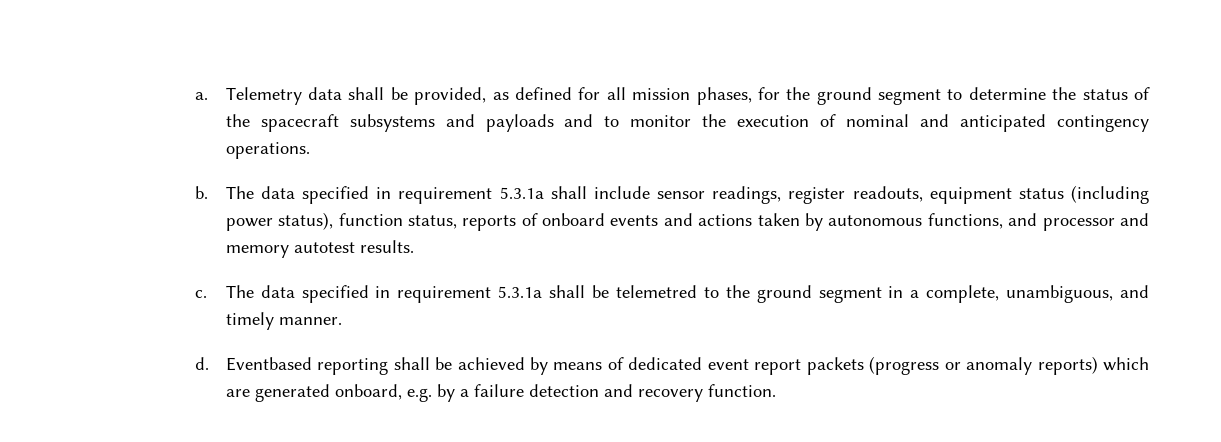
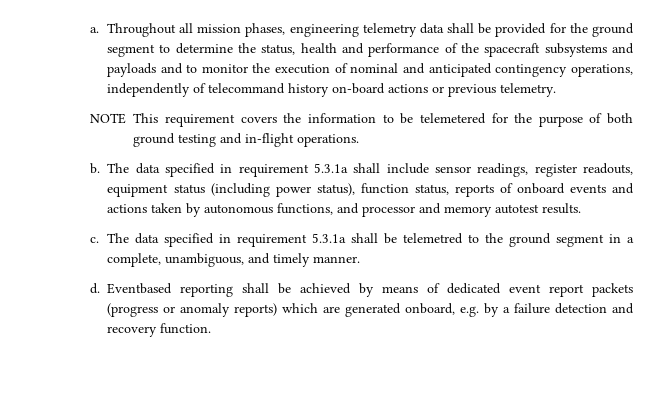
- Telemetry data shall be provided, as defined for all mission phases, for the ground segment to determine the status of the spacecraft subsystems and payloads and to monitor the execution of nominal and anticipated contingency operations.
+ Throughout all mission phases, engineering telemetry data shall be provided for the ground segment to determine the status, health and performance of the spacecraft subsystems and payloads and to monitor the execution of nominal and anticipated contingency operations, independently of telecommand history on-board actions or previous telemetry.
+ NOTE This requirement covers the information to be telemetered for the purpose of both ground testing and in-flight operations.

